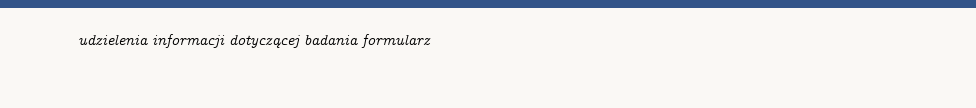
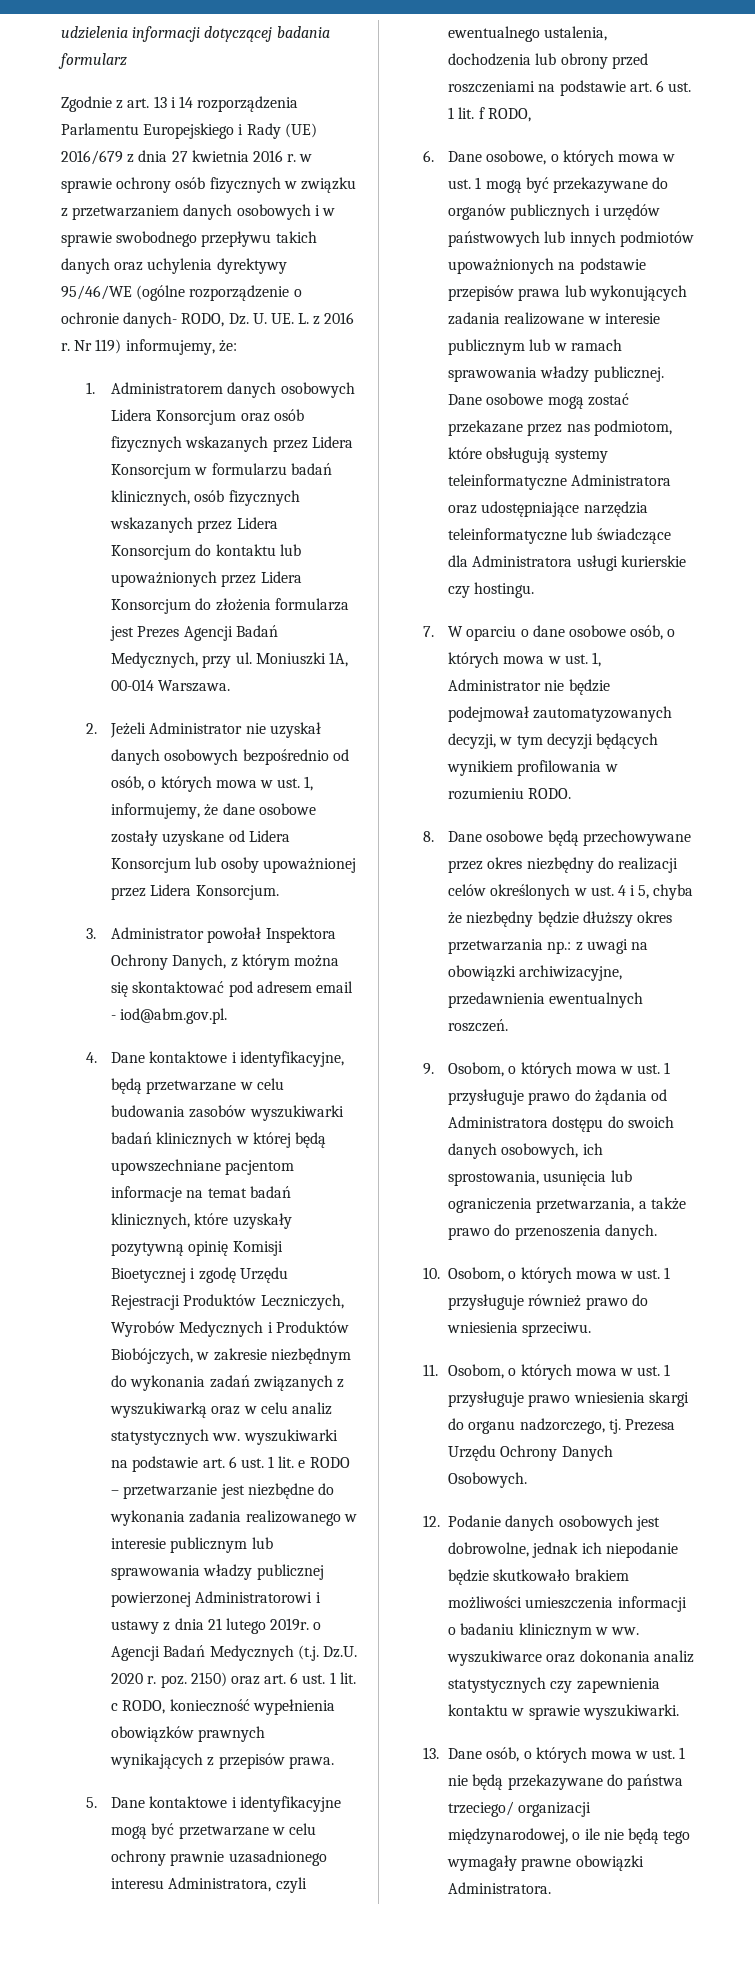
+ Zgodnie z art. 13 i 14 rozporządzenia Parlamentu Europejskiego i Rady (UE) 2016/679 z dnia 27 kwietnia 2016 r. w sprawie ochrony osób fizycznych w związku z przetwarzaniem danych osobowych i w sprawie swobodnego przepływu takich danych oraz uchylenia dyrektywy 95/46/WE (ogólne rozporządzenie o ochronie danych- RODO, Dz. U. UE. L. z 2016 r. Nr 119) informujemy, że:
+ 1. Administratorem danych osobowych Lidera Konsorcjum oraz osób fizycznych wskazanych przez Lidera Konsorcjum w formularzu badań klinicznych, osób fizycznych wskazanych przez Lidera Konsorcjum do kontaktu lub upoważnionych przez Lidera Konsorcjum do złożenia formularza jest Prezes Agencji Badań Medycznych, przy ul. Moniuszki 1A, 00-014 Warszawa.
+ 2. Jeżeli Administrator nie uzyskał danych osobowych bezpośrednio od osób, o których mowa w ust. 1, informujemy, że dane osobowe zostały uzyskane od Lidera Konsorcjum lub osoby upoważnionej przez Lidera Konsorcjum.
+ 3. Administrator powołał Inspektora Ochrony Danych, z którym można się skontaktować pod adresem email - iod@abm.gov.pl.
+ 4. Dane kontaktowe i identyfikacyjne, będą przetwarzane w celu budowania zasobów wyszukiwarki badań klinicznych w której będą upowszechniane pacjentom informacje na temat badań klinicznych, które uzyskały pozytywną opinię Komisji Bioetycznej i zgodę Urzędu Rejestracji Produktów Leczniczych, Wyrobów Medycznych i Produktów Biobójczych, w zakresie niezbędnym do wykonania zadań związanych z wyszukiwarką oraz w celu analiz statystycznych ww. wyszukiwarki na podstawie art. 6 ust. 1 lit. e RODO – przetwarzanie jest niezbędne do wykonania zadania realizowanego w interesie publicznym lub sprawowania władzy publicznej powierzonej Administratorowi i ustawy z dnia 21 lutego 2019r. o Agencji Badań Medycznych (t.j. Dz.U. 2020 r. poz. 2150) oraz art. 6 ust. 1 lit. c RODO, konieczność wypełnienia obowiązków prawnych wynikających z przepisów prawa.
+ 5. Dane kontaktowe i identyfikacyjne mogą być przetwarzane w celu ochrony prawnie uzasadnionego interesu Administratora, czyli ewentualnego ustalenia, dochodzenia lub obrony przed roszczeniami na podstawie art. 6 ust. 1 lit. f RODO,
+ 6. Dane osobowe, o których mowa w ust. 1 mogą być przekazywane do organów publicznych i urzędów państwowych lub innych podmiotów upoważnionych na podstawie przepisów prawa lub wykonujących zadania realizowane w interesie publicznym lub w ramach sprawowania władzy publicznej. Dane osobowe mogą zostać przekazane przez nas podmiotom, które obsługują systemy teleinformatyczne Administratora oraz udostępniające narzędzia teleinformatyczne lub świadczące dla Administratora usługi kurierskie czy hostingu.
+ 7. W oparciu o dane osobowe osób, o których mowa w ust. 1, Administrator nie będzie podejmował zautomatyzowanych decyzji, w tym decyzji będących wynikiem profilowania w rozumieniu RODO.
+ 8. Dane osobowe będą przechowywane przez okres niezbędny do realizacji celów określonych w ust. 4 i 5, chyba że niezbędny będzie dłuższy okres przetwarzania np.: z uwagi na obowiązki archiwizacyjne, przedawnienia ewentualnych roszczeń.
+ 9. Osobom, o których mowa w ust. 1 przysługuje prawo do żądania od Administratora dostępu do swoich danych osobowych, ich sprostowania, usunięcia lub ograniczenia przetwarzania, a także prawo do przenoszenia danych.
+ 10. Osobom, o których mowa w ust. 1 przysługuje również prawo do wniesienia sprzeciwu.
+ 11. Osobom, o których mowa w ust. 1 przysługuje prawo wniesienia skargi do organu nadzorczego, tj. Prezesa Urzędu Ochrony Danych Osobowych.
+ 12. Podanie danych osobowych jest dobrowolne, jednak ich niepodanie będzie skutkowało brakiem możliwości umieszczenia informacji o badaniu klinicznym w ww. wyszukiwarce oraz dokonania analiz statystycznych czy zapewnienia kontaktu w sprawie wyszukiwarki.
+ 13. Dane osób, o których mowa w ust. 1 nie będą przekazywane do państwa trzeciego/ organizacji międzynarodowej, o ile nie będą tego wymagały prawne obowiązki Administratora.

